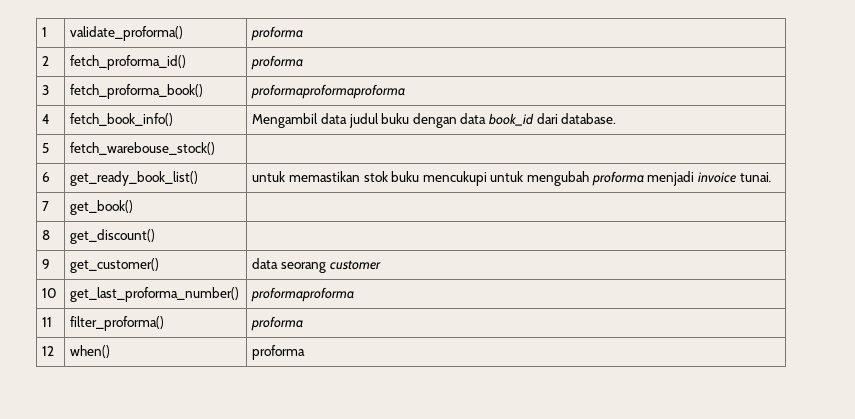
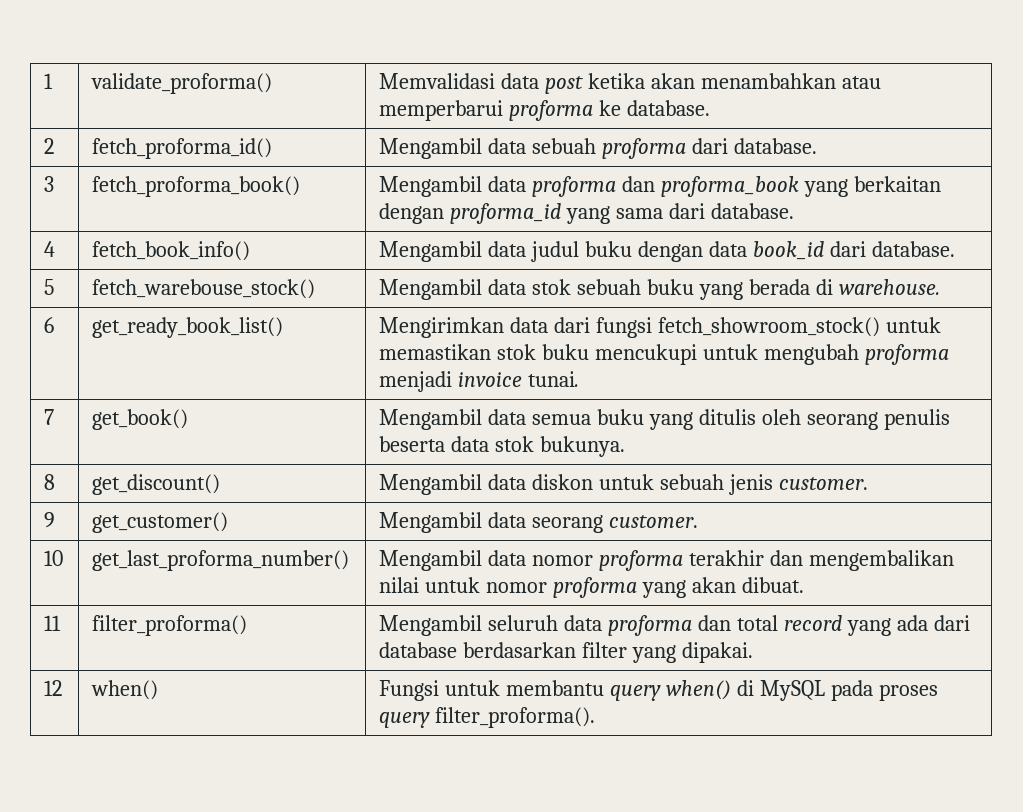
- 1 | validate_proforma() | proforma
+ 1 | validate_proforma() | Memvalidasi data post ketika akan menambahkan atau memperbarui proforma ke database.
- 2 | fetch_proforma_id() | proforma
+ 2 | fetch_proforma_id() | Mengambil data sebuah proforma dari database.
- 3 | fetch_proforma_book() | proformaproformaproforma
+ 3 | fetch_proforma_book() | Mengambil data proforma dan proforma_book yang berkaitan dengan proforma_id yang sama dari database.
- 5 | fetch_warebouse_stock() |
- 6 | get_ready_book_list() | untuk memastikan stok buku mencukupi untuk mengubah proforma menjadi invoice tunai.
+ 5 | fetch_warebouse_stock() | Mengambil data stok sebuah buku yang berada di warehouse.
+ 6 | get_ready_book_list() | Mengirimkan data dari fungsi fetch_showroom_stock() untuk memastikan stok buku mencukupi untuk mengubah proforma menjadi invoice tunai.
- 7 | get_book() |
- 8 | get_discount() |
+ 7 | get_book() | Mengambil data semua buku yang ditulis oleh seorang penulis beserta data stok bukunya.
+ 8 | get_discount() | Mengambil data diskon untuk sebuah jenis customer.
- 9 | get_customer() | data seorang customer
+ 9 | get_customer() | Mengambil data seorang customer.
- 10 | get_last_proforma_number() | proformaproforma
- 11 | filter_proforma() | proforma
- 12 | when() | proforma
+ 10 | get_last_proforma_number() | Mengambil data nomor proforma terakhir dan mengembalikan nilai untuk nomor proforma yang akan dibuat.
+ 11 | filter_proforma() | Mengambil seluruh data proforma dan total record yang ada dari database berdasarkan filter yang dipakai.
+ 12 | when() | Fungsi untuk membantu query when() di MySQL pada proses query filter_proforma().

